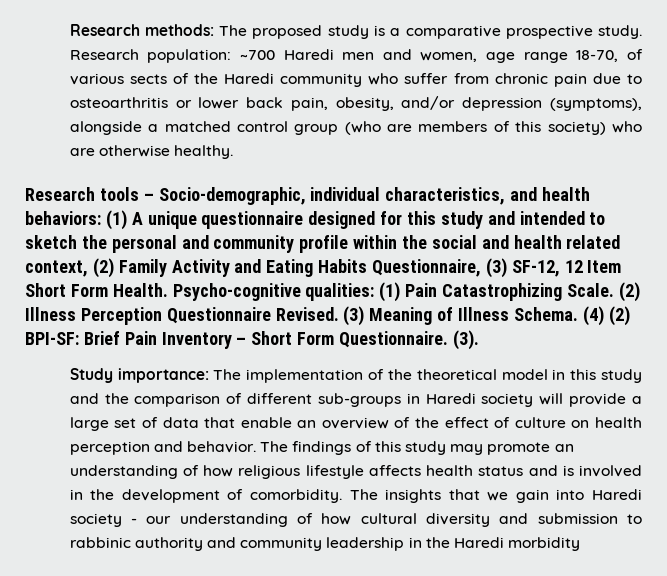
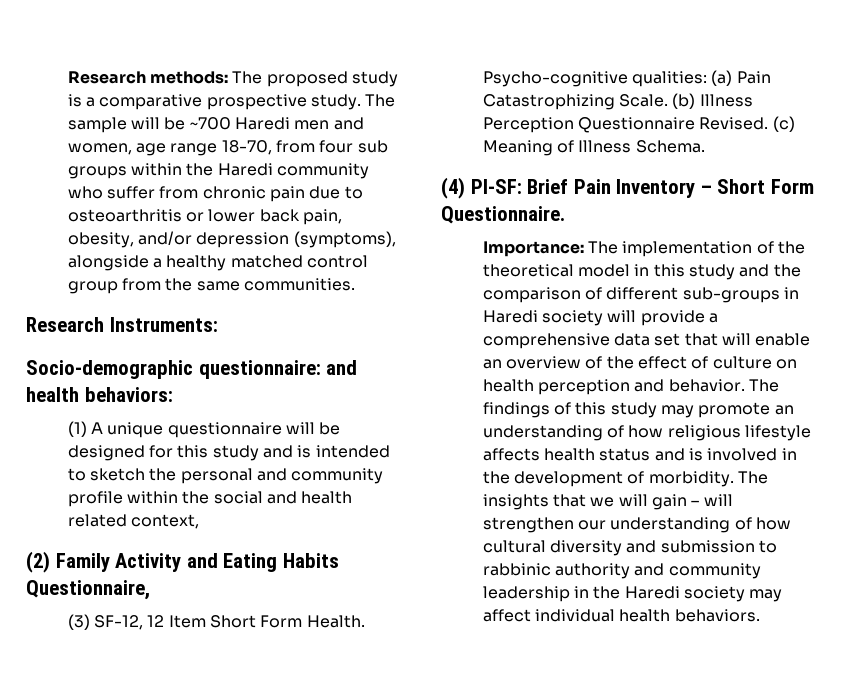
- Research population: ~700 Haredi men and women, age range 18-70, of various sects of the Haredi community who suffer from chronic pain due to osteoarthritis or lower back pain, obesity, and/or depression (symptoms), alongside a matched control group (who are members of this society) who are otherwise healthy.
- Research tools – Socio-demographic, individual characteristics, and health behaviors: (1) A unique questionnaire designed for this study and intended to sketch the personal and community profile within the social and health related context, (2) Family Activity and Eating Habits Questionnaire, (3) SF-12, 12 Item Short Form Health.
+ The sample will be ~700 Haredi men and women, age range 18-70, from four sub groups within the Haredi community who suffer from chronic pain due to osteoarthritis or lower back pain, obesity, and/or depression (symptoms), alongside a healthy matched control group from the same communities.
+ Research Instruments:
+ Socio-demographic questionnaire: and health behaviors:
+ (1) A unique questionnaire will be designed for this study and is intended to sketch the personal and community profile within the social and health related context,
+ (2) Family Activity and Eating Habits Questionnaire,
+ (3) SF-12, 12 Item Short Form Health.
- Psycho-cognitive qualities: (1) Pain Catastrophizing Scale.
+ Psycho-cognitive qualities: (a) Pain Catastrophizing Scale.
- (2) Illness Perception Questionnaire Revised.
+ (b) Illness Perception Questionnaire Revised.
- (3) Meaning of Illness Schema. (4) (2) BPI-SF: Brief Pain Inventory – Short Form Questionnaire. (3).
- Study importance: The implementation of the theoretical model in this study and the comparison of different sub-groups in Haredi society will provide a large set of data that enable an overview of the effect of culture on health perception and behavior.
+ (c) Meaning of Illness Schema.
+ (4) PI-SF: Brief Pain Inventory – Short Form Questionnaire.
+ Importance: The implementation of the theoretical model in this study and the comparison of different sub-groups in Haredi society will provide a comprehensive data set that will enable an overview of the effect of culture on health perception and behavior.
- The findings of this study may promote an understanding of how religious lifestyle affects health status and is involved in the development of comorbidity.
+ The findings of this study may promote an understanding of how religious lifestyle affects health status and is involved in the development of morbidity.
- The insights that we gain into Haredi society - our understanding of how cultural diversity and submission to rabbinic authority and community leadership in the Haredi morbidity
+ The insights that we will gain – will strengthen our understanding of how cultural diversity and submission to rabbinic authority and community leadership in the Haredi society may affect individual health behaviors.

